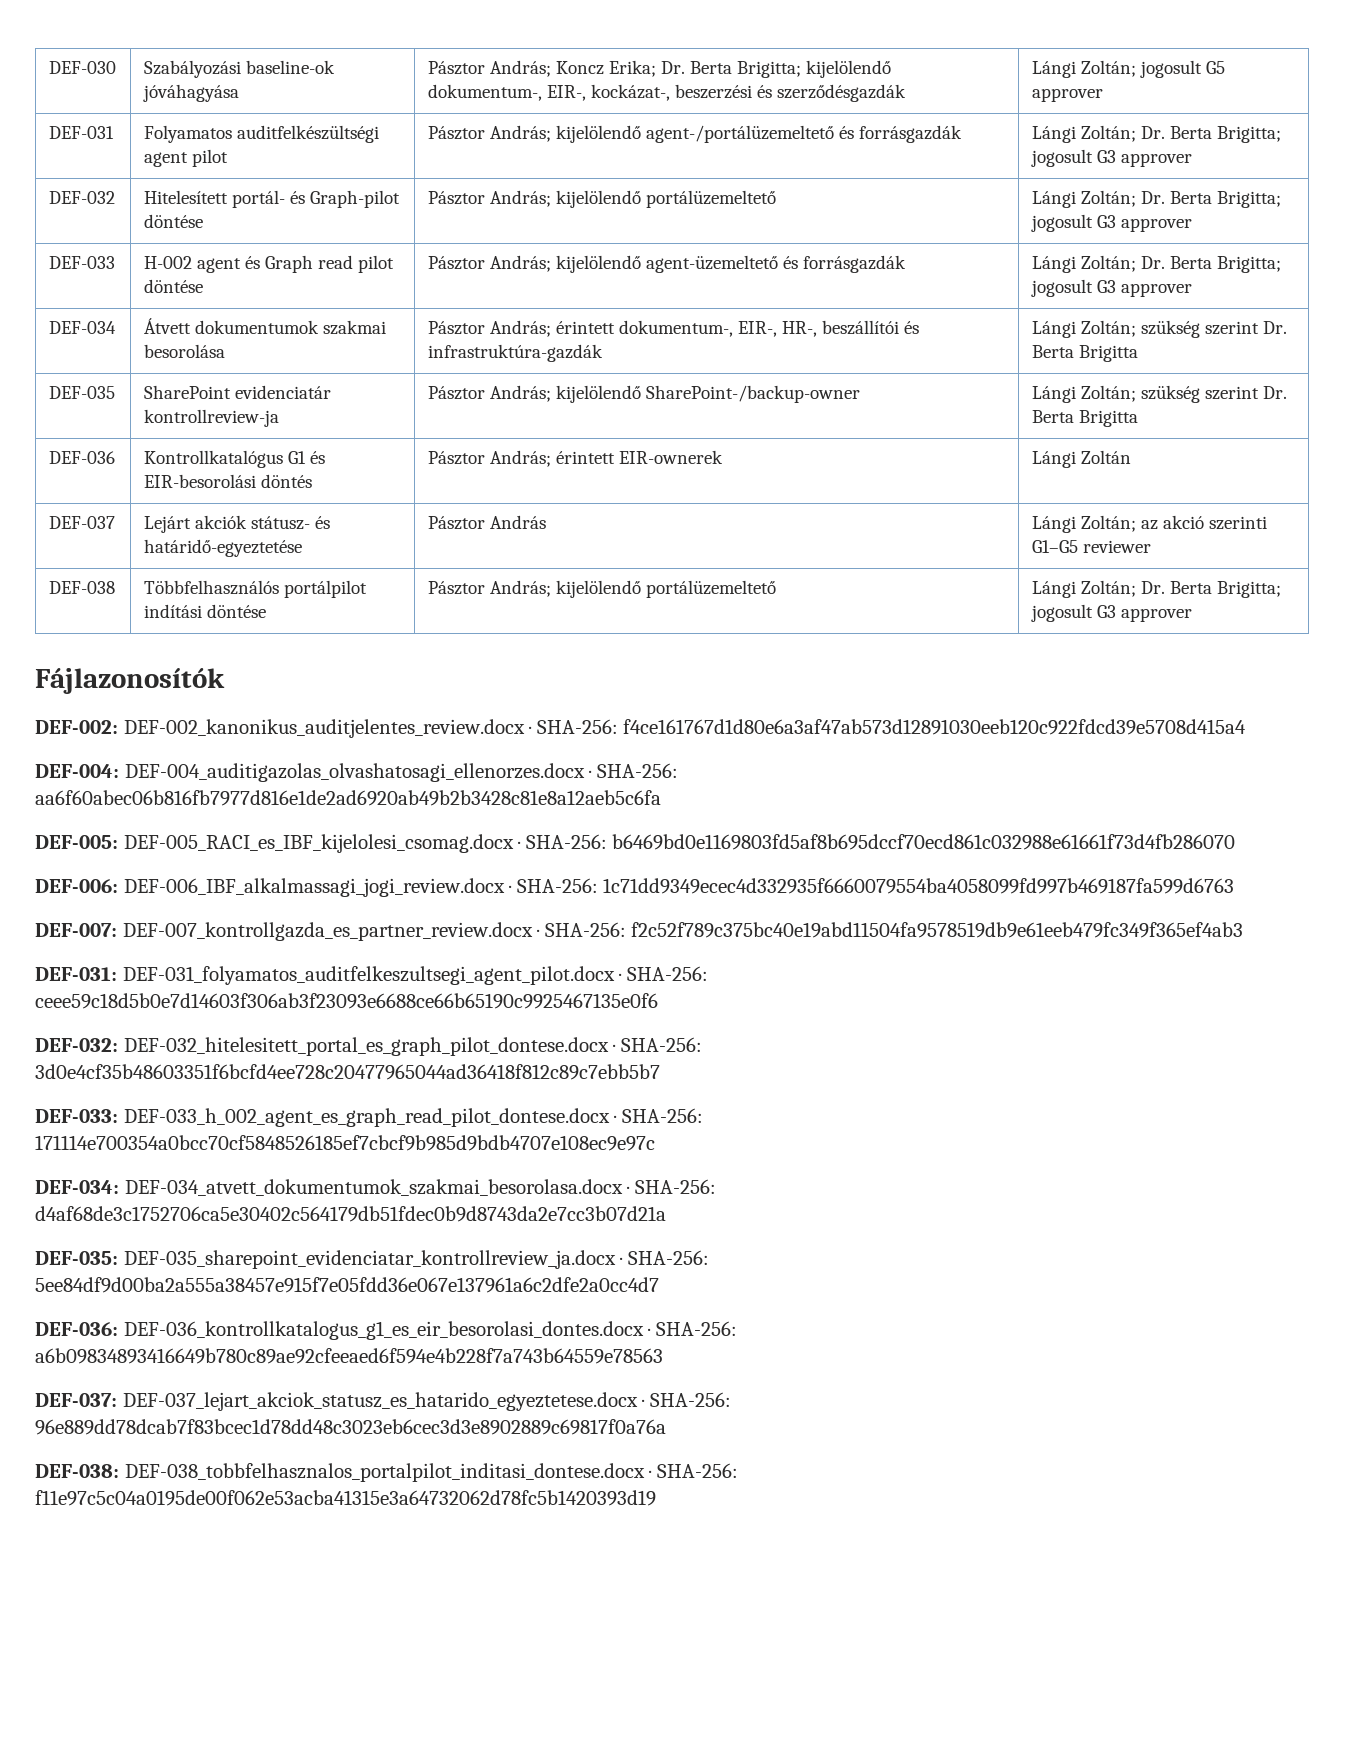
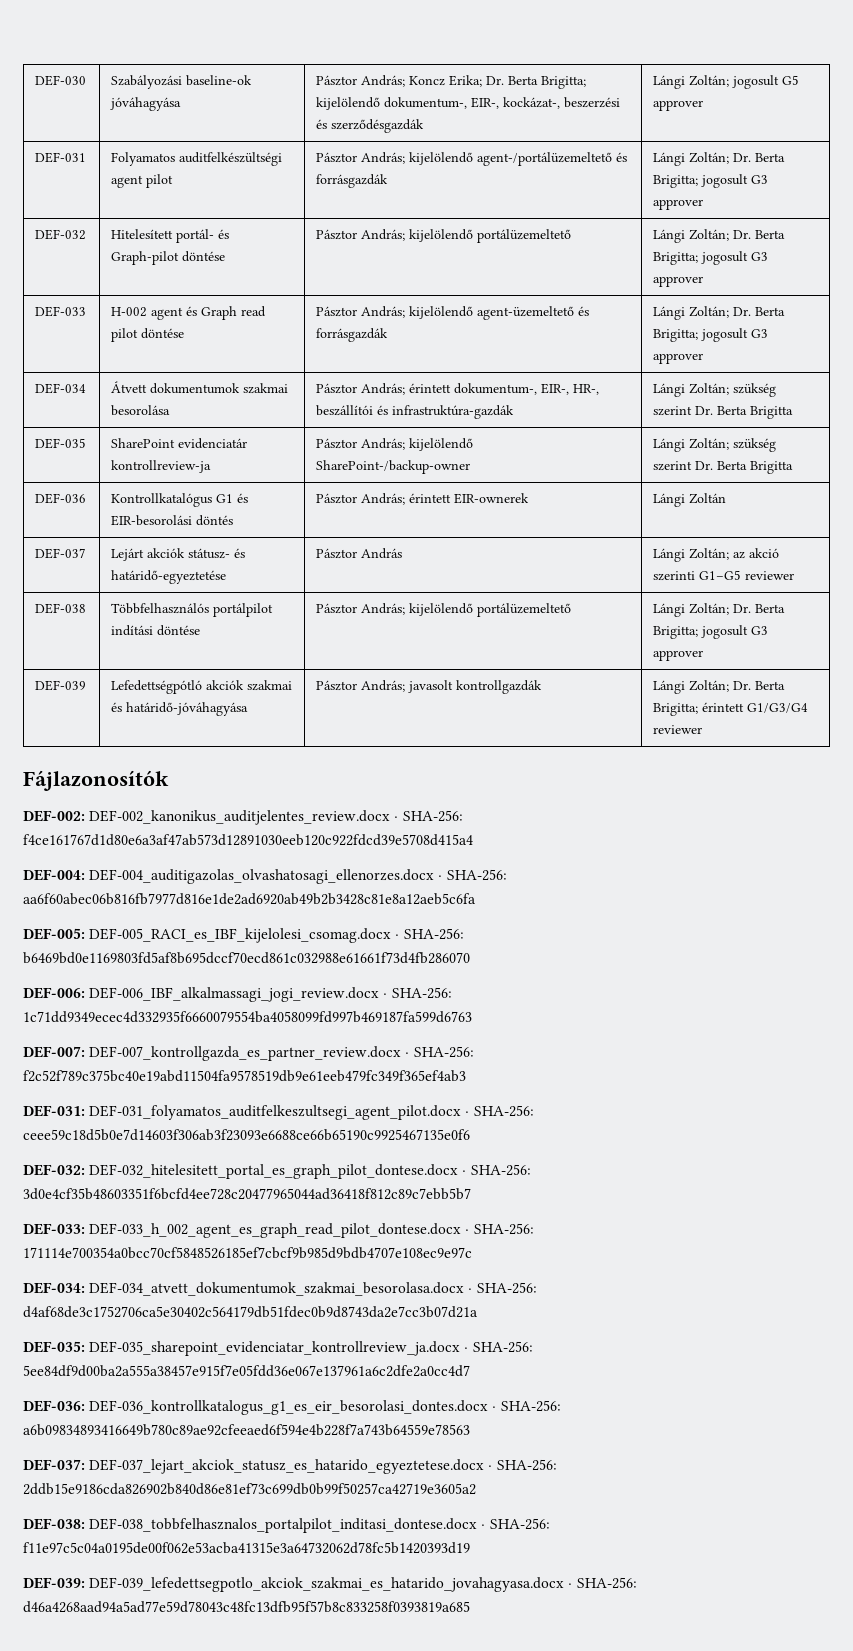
+ DEF-039 | Lefedettségpótló akciók szakmai és határidő-jóváhagyása | Pásztor András; javasolt kontrollgazdák | Lángi Zoltán; Dr. Berta Brigitta; érintett G1/G3/G4 reviewer
- DEF-037: DEF-037_lejart_akciok_statusz_es_hatarido_egyeztetese.docx · SHA-256: 96e889dd78dcab7f83bcec1d78dd48c3023eb6cec3d3e8902889c69817f0a76a
+ DEF-037: DEF-037_lejart_akciok_statusz_es_hatarido_egyeztetese.docx · SHA-256: 2ddb15e9186cda826902b840d86e81ef73c699db0b99f50257ca42719e3605a2
+ DEF-039: DEF-039_lefedettsegpotlo_akciok_szakmai_es_hatarido_jovahagyasa.docx · SHA-256: d46a4268aad94a5ad77e59d78043c48fc13dfb95f57b8c833258f0393819a685

